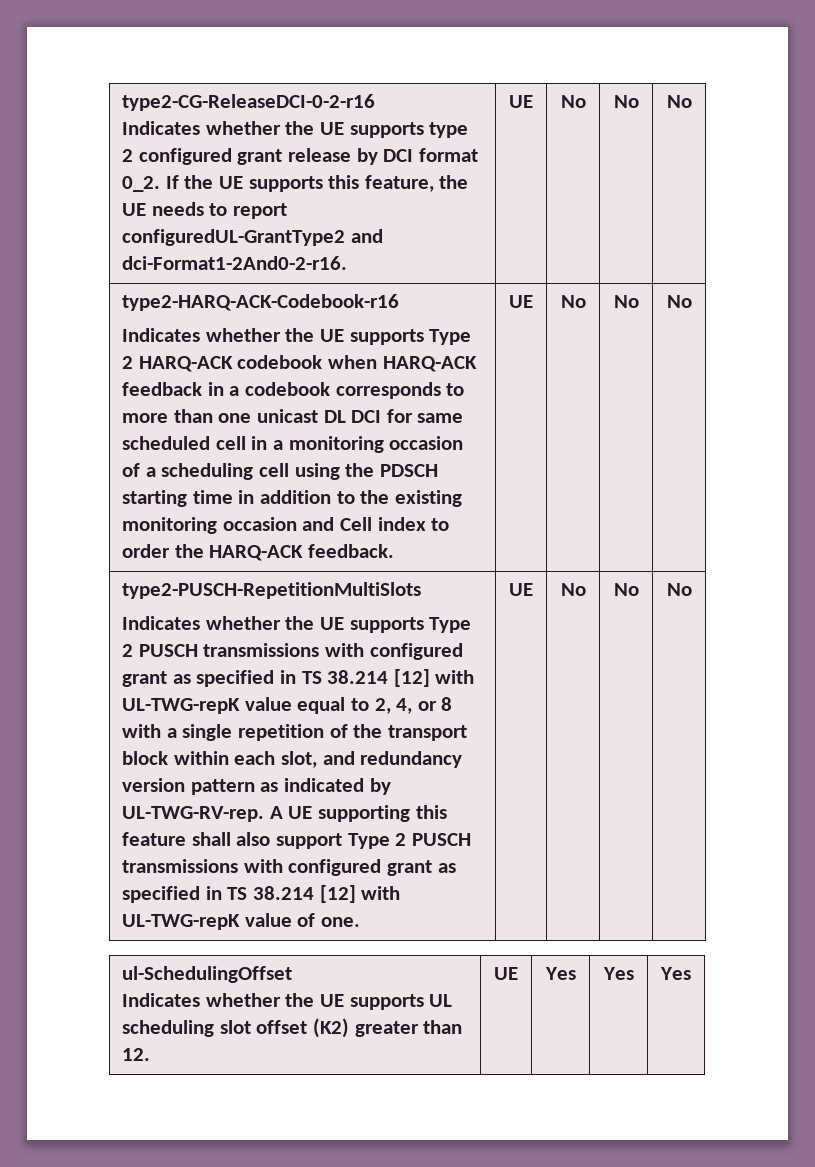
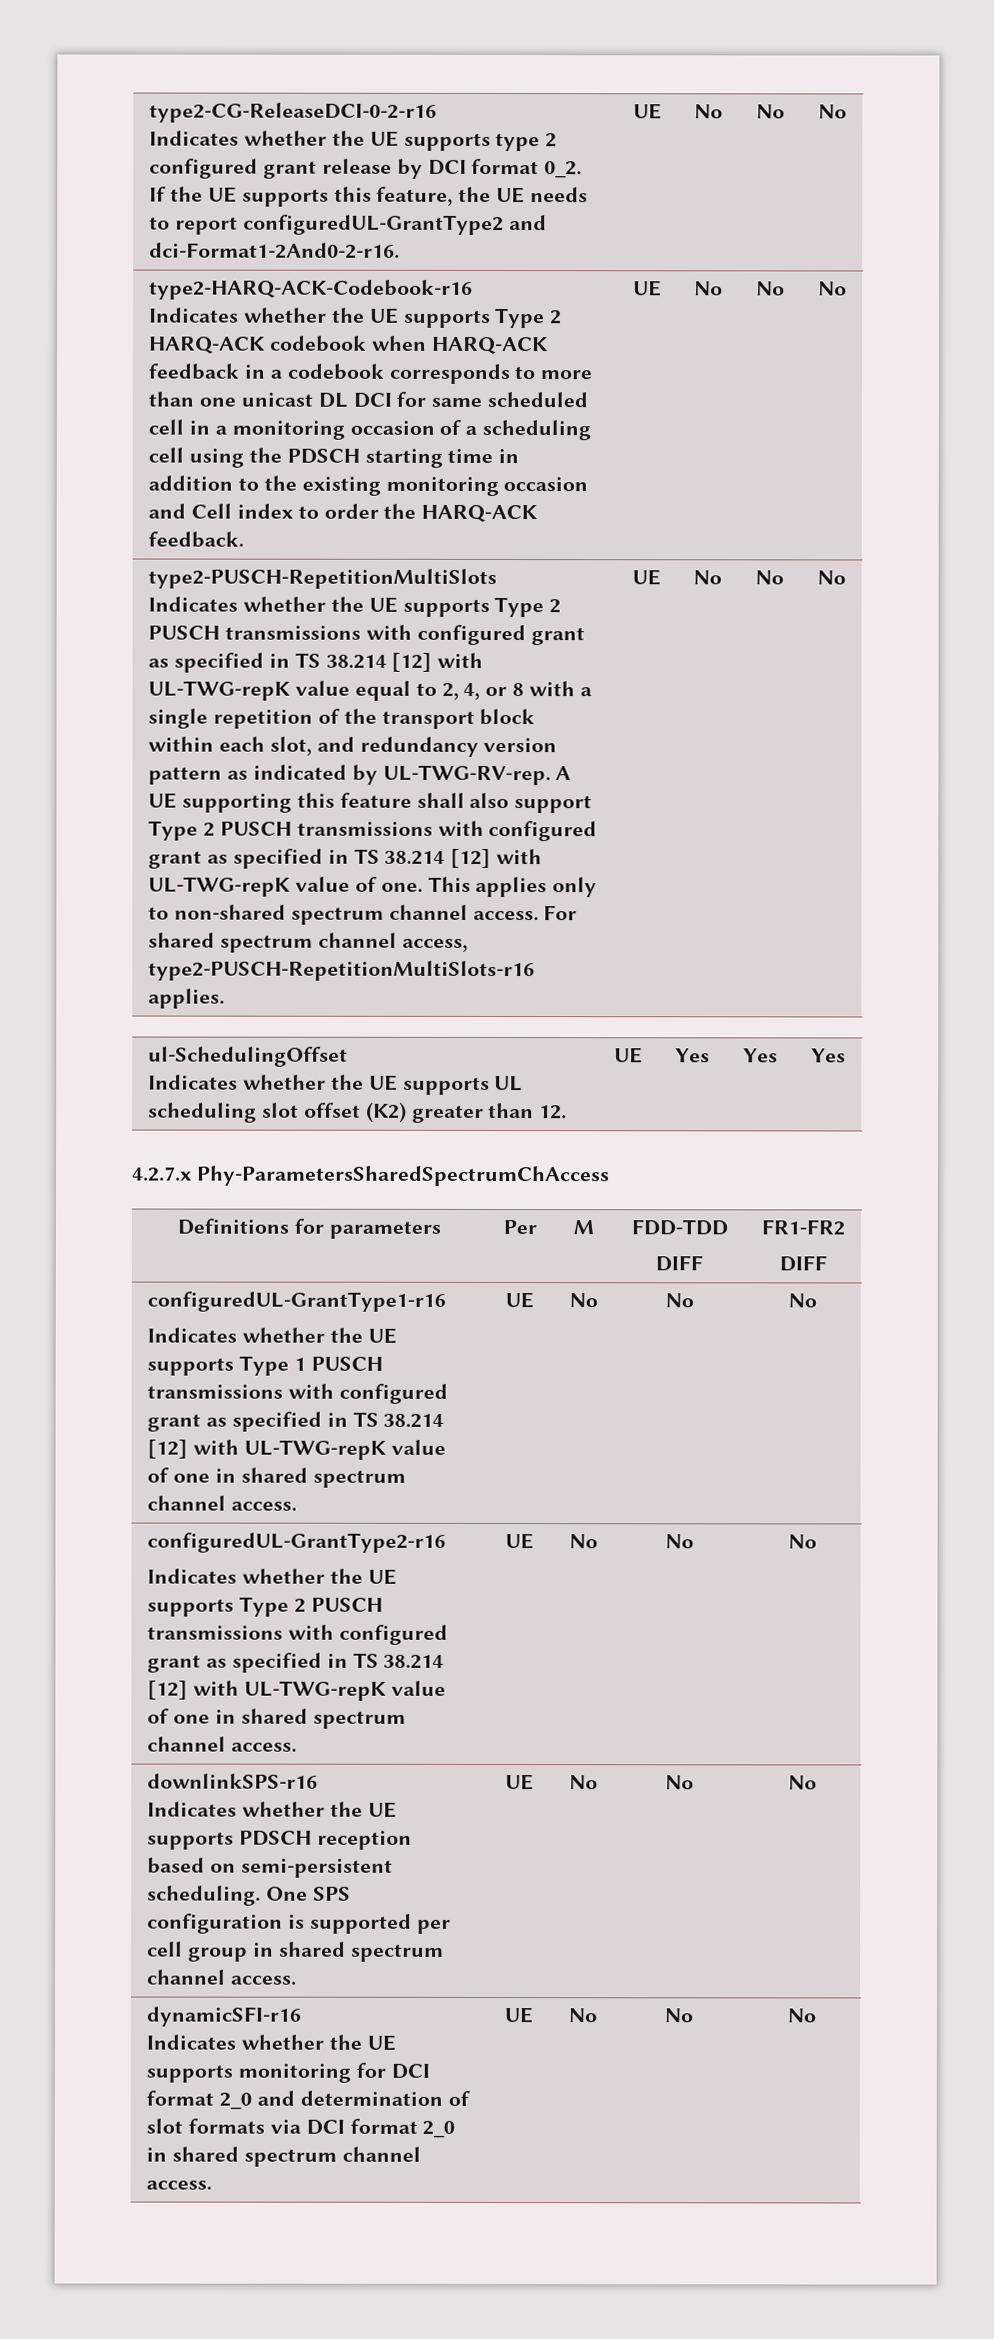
+ This applies only to non-shared spectrum channel access. For shared spectrum channel access, type2-PUSCH-RepetitionMultiSlots-r16 applies.
+ 4.2.7.x Phy-ParametersSharedSpectrumChAccess
+ Definitions for parameters | Per | M | FDD-TDD
+ DIFF | FR1-FR2
+ DIFF
+ configuredUL-GrantType1-r16
+ Indicates whether the UE supports Type 1 PUSCH transmissions with configured grant as specified in TS 38.214 [12] with UL-TWG-repK value of one in shared spectrum channel access. | UE | No | No | No
+ configuredUL-GrantType2-r16
+ Indicates whether the UE supports Type 2 PUSCH transmissions with configured grant as specified in TS 38.214 [12] with UL-TWG-repK value of one in shared spectrum channel access. | UE | No | No | No
+ downlinkSPS-r16
+ Indicates whether the UE supports PDSCH reception based on semi-persistent scheduling. One SPS configuration is supported per cell group in shared spectrum channel access. | UE | No | No | No
+ dynamicSFI-r16
+ Indicates whether the UE supports monitoring for DCI format 2_0 and determination of slot formats via DCI format 2_0 in shared spectrum channel access. | UE | No | No | No

